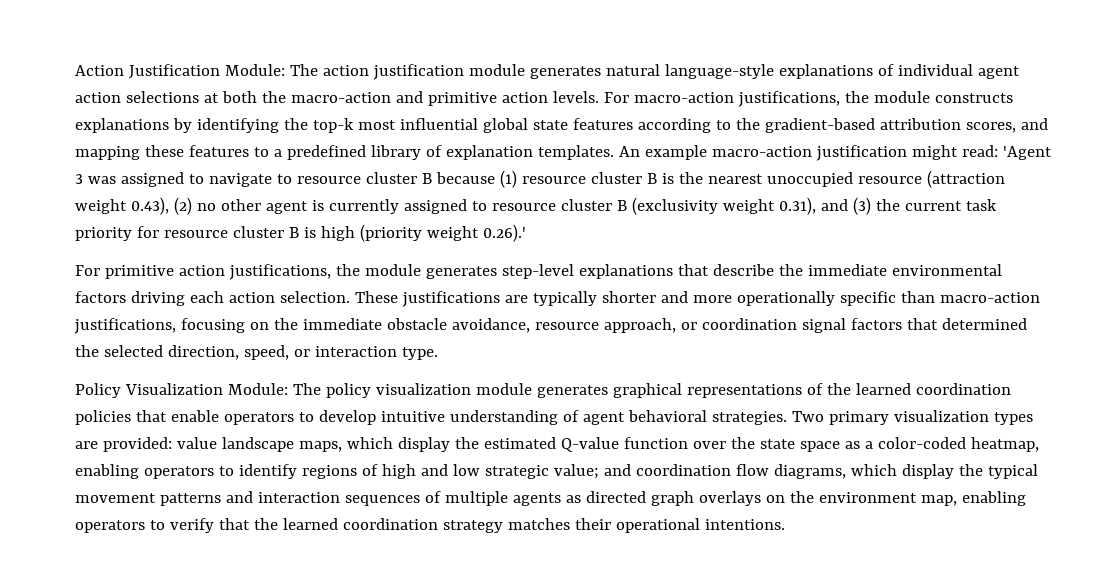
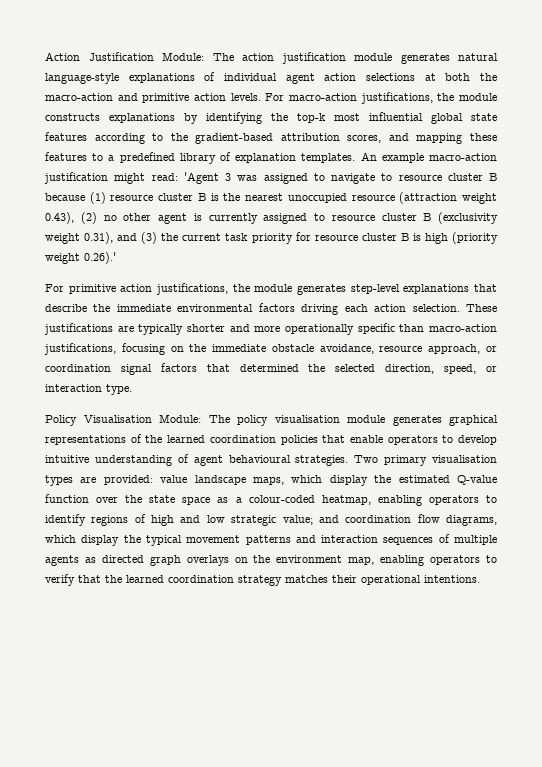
- Policy Visualization Module: The policy visualization module generates graphical representations of the learned coordination policies that enable operators to develop intuitive understanding of agent behavioral strategies.
+ Policy Visualisation Module: The policy visualisation module generates graphical representations of the learned coordination policies that enable operators to develop intuitive understanding of agent behavioural strategies.
- Two primary visualization types are provided:
+ Two primary visualisation types are provided:
- value landscape maps, which display the estimated Q-value function over the state space as a color-coded heatmap, enabling operators to identify regions of high and low strategic value;
+ value landscape maps, which display the estimated Q-value function over the state space as a colour-coded heatmap, enabling operators to identify regions of high and low strategic value;

